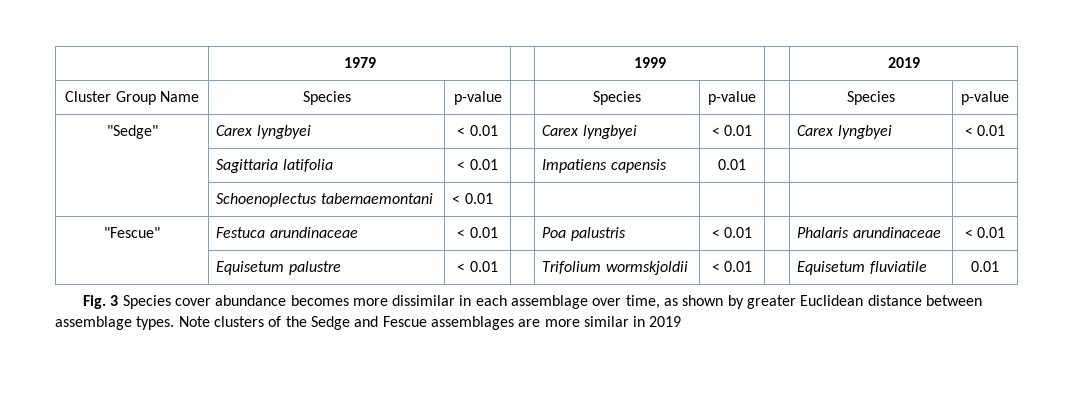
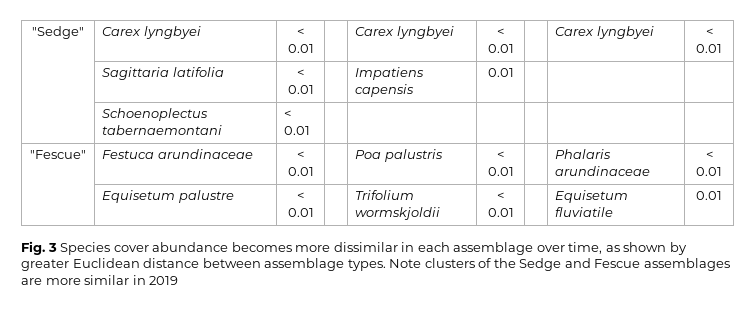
- | 1979 | | 1999 | | 2019
- Cluster Group Name | Species | p-value | | Species | p-value | | Species | p-value

